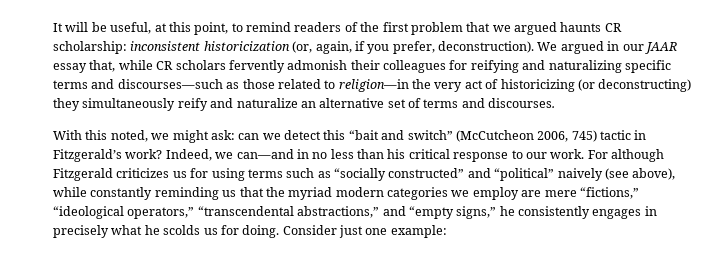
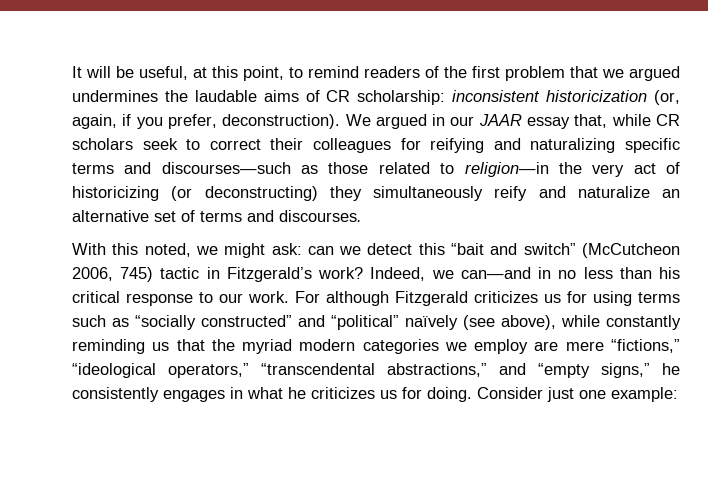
- It will be useful, at this point, to remind readers of the first problem that we argued haunts CR scholarship: inconsistent historicization (or, again, if you prefer, deconstruction).
+ It will be useful, at this point, to remind readers of the first problem that we argued undermines the laudable aims of CR scholarship: inconsistent historicization (or, again, if you prefer, deconstruction).
- We argued in our JAAR essay that, while CR scholars fervently admonish their colleagues for reifying and naturalizing specific terms and discourses—such as those related to religion—in the very act of historicizing (or deconstructing) they simultaneously reify and naturalize an alternative set of terms and discourses.
+ We argued in our JAAR essay that, while CR scholars seek to correct their colleagues for reifying and naturalizing specific terms and discourses—such as those related to religion—in the very act of historicizing (or deconstructing) they simultaneously reify and naturalize an alternative set of terms and discourses.
- For although Fitzgerald criticizes us for using terms such as “socially constructed” and “political” naively (see above), while constantly reminding us that the myriad modern categories we employ are mere “fictions,” “ideological operators,” “transcendental abstractions,” and “empty signs,” he consistently engages in precisely what he scolds us for doing.
+ For although Fitzgerald criticizes us for using terms such as “socially constructed” and “political” naïvely (see above), while constantly reminding us that the myriad modern categories we employ are mere “fictions,” “ideological operators,” “transcendental abstractions,” and “empty signs,” he consistently engages in what he criticizes us for doing.

